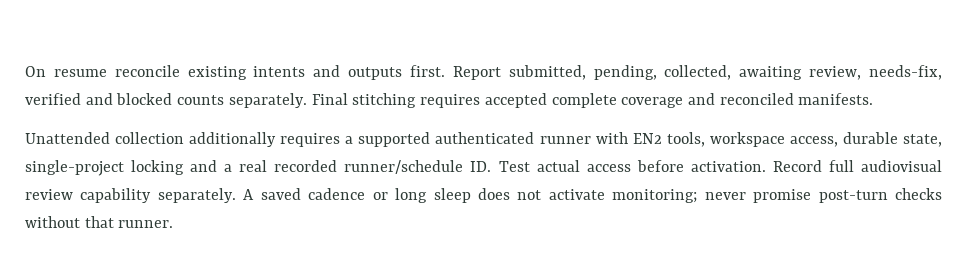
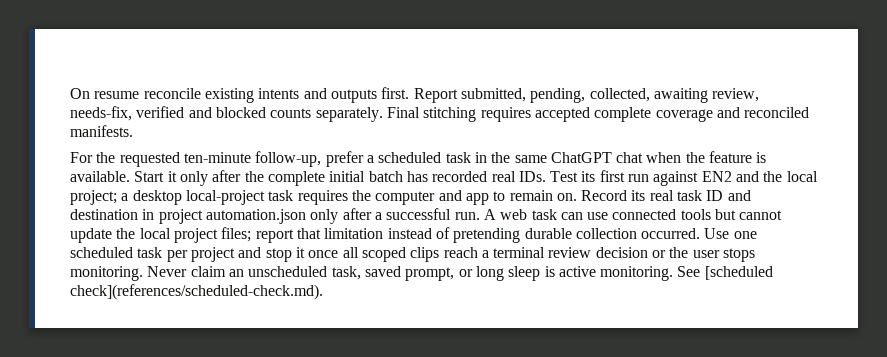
- Unattended collection additionally requires a supported authenticated runner with EN2 tools, workspace access, durable state, single-project locking and a real recorded runner/schedule ID. Test actual access before activation. Record full audiovisual review capability separately. A saved cadence or long sleep does not activate monitoring; never promise post-turn checks without that runner.
+ For the requested ten-minute follow-up, prefer a scheduled task in the same ChatGPT chat when the feature is available. Start it only after the complete initial batch has recorded real IDs. Test its first run against EN2 and the local project; a desktop local-project task requires the computer and app to remain on. Record its real task ID and destination in project automation.json only after a successful run. A web task can use connected tools but cannot update the local project files; report that limitation instead of pretending durable collection occurred. Use one scheduled task per project and stop it once all scoped clips reach a terminal review decision or the user stops monitoring. Never claim an unscheduled task, saved prompt, or long sleep is active monitoring. See [scheduled check](references/scheduled-check.md).

